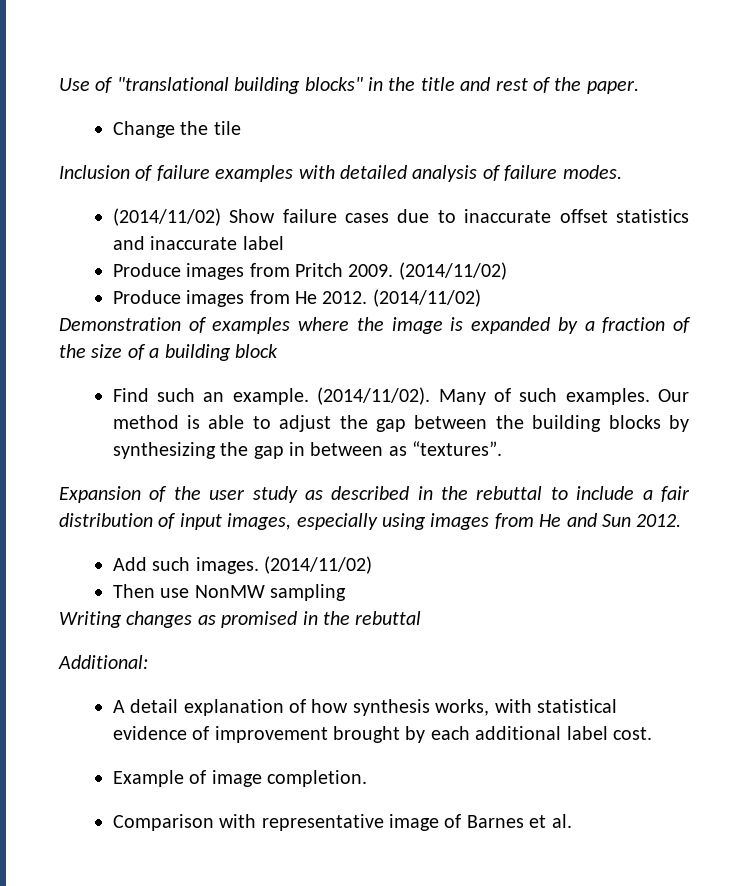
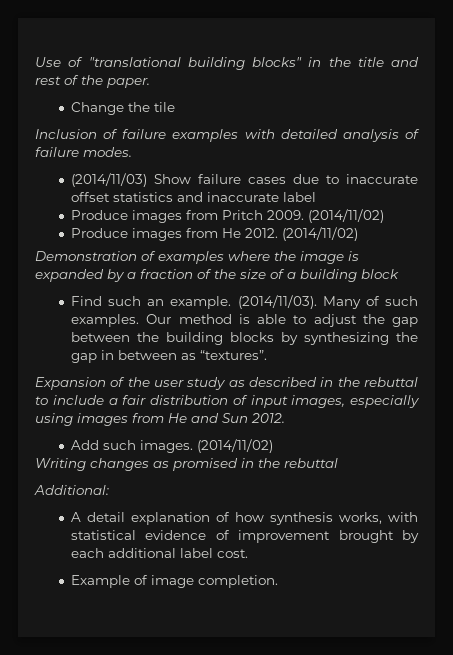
- (2014/11/02) Show failure cases due to inaccurate offset statistics and inaccurate label
+ (2014/11/03) Show failure cases due to inaccurate offset statistics and inaccurate label
- (2014/11/02).
+ (2014/11/03).
- Then use NonMW sampling
- Comparison with representative image of Barnes et al.

